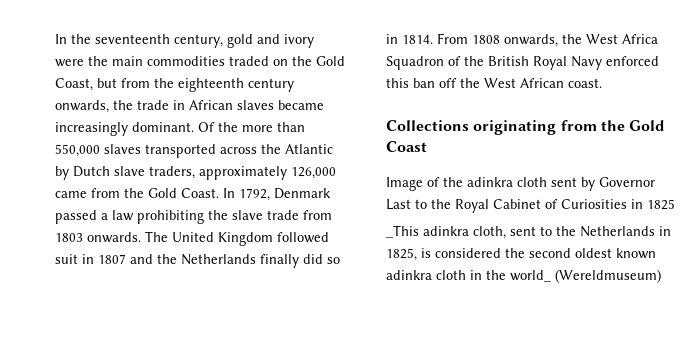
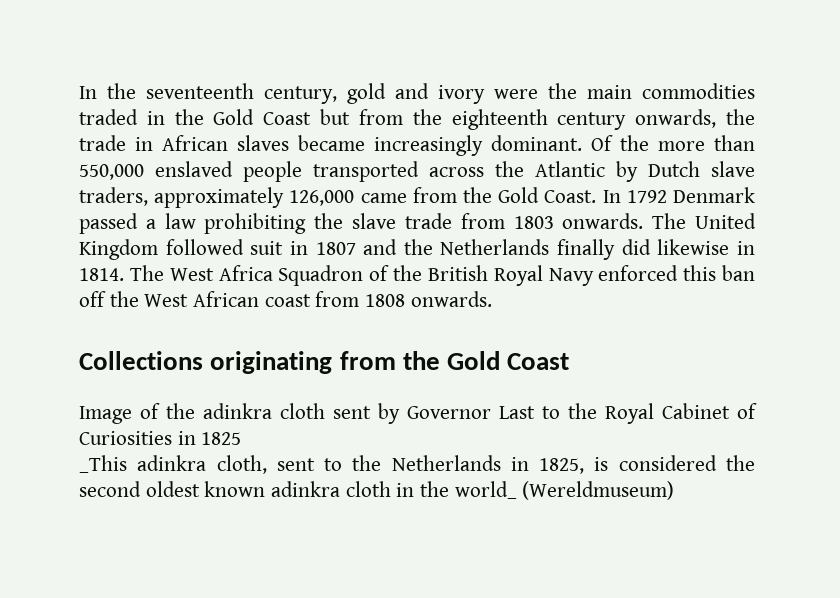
- In the seventeenth century, gold and ivory were the main commodities traded on the Gold Coast, but from the eighteenth century onwards, the trade in African slaves became increasingly dominant.
+ In the seventeenth century, gold and ivory were the main commodities traded in the Gold Coast but from the eighteenth century onwards, the trade in African slaves became increasingly dominant.
- Of the more than 550,000 slaves transported across the Atlantic by Dutch slave traders, approximately 126,000 came from the Gold Coast.
+ Of the more than 550,000 enslaved people transported across the Atlantic by Dutch slave traders, approximately 126,000 came from the Gold Coast.
- In 1792, Denmark passed a law prohibiting the slave trade from 1803 onwards.
+ In 1792 Denmark passed a law prohibiting the slave trade from 1803 onwards.
- The United Kingdom followed suit in 1807 and the Netherlands finally did so in 1814.
+ The United Kingdom followed suit in 1807 and the Netherlands finally did likewise in 1814.
- From 1808 onwards, the West Africa Squadron of the British Royal Navy enforced this ban off the West African coast.
+ The West Africa Squadron of the British Royal Navy enforced this ban off the West African coast from 1808 onwards.

